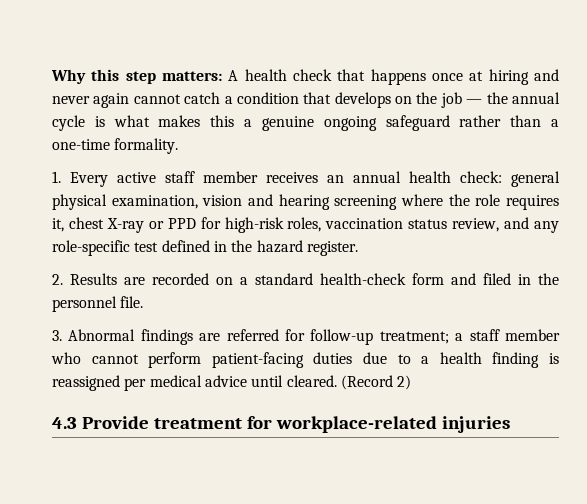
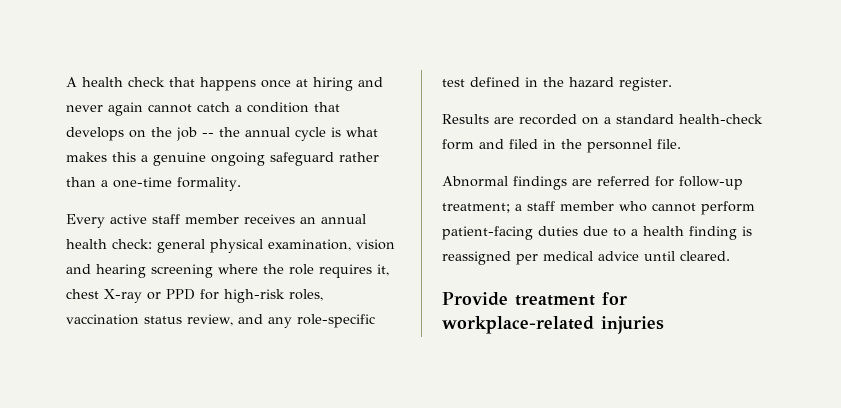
- Why this step matters: A health check that happens once at hiring and never again cannot catch a condition that develops on the job — the annual cycle is what makes this a genuine ongoing safeguard rather than a one-time formality.
+ A health check that happens once at hiring and never again cannot catch a condition that develops on the job -- the annual cycle is what makes this a genuine ongoing safeguard rather than a one-time formality.
- 1. Every active staff member receives an annual health check: general physical examination, vision and hearing screening where the role requires it, chest X-ray or PPD for high-risk roles, vaccination status review, and any role-specific test defined in the hazard register.
+ Every active staff member receives an annual health check: general physical examination, vision and hearing screening where the role requires it, chest X-ray or PPD for high-risk roles, vaccination status review, and any role-specific test defined in the hazard register.
- 2. Results are recorded on a standard health-check form and filed in the personnel file.
+ Results are recorded on a standard health-check form and filed in the personnel file.
- 3. Abnormal findings are referred for follow-up treatment; a staff member who cannot perform patient-facing duties due to a health finding is reassigned per medical advice until cleared. (Record 2)
- 4.3 Provide treatment for workplace-related injuries
+ Abnormal findings are referred for follow-up treatment; a staff member who cannot perform patient-facing duties due to a health finding is reassigned per medical advice until cleared.
+ Provide treatment for workplace-related injuries

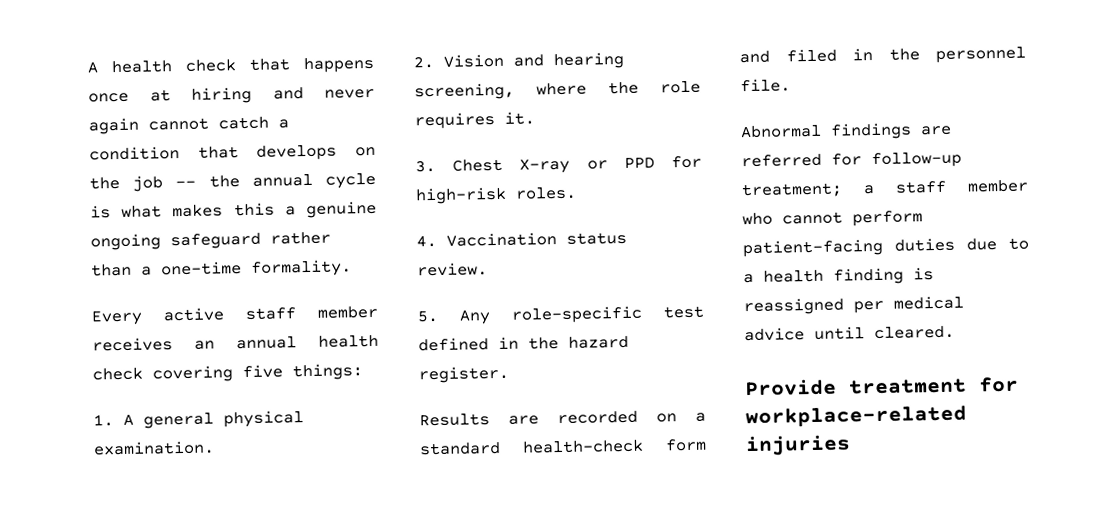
- Every active staff member receives an annual health check: general physical examination, vision and hearing screening where the role requires it, chest X-ray or PPD for high-risk roles, vaccination status review, and any role-specific test defined in the hazard register.
+ Every active staff member receives an annual health check covering five things:
+ 1. A general physical examination.
+ 2. Vision and hearing screening, where the role requires it.
+ 3. Chest X-ray or PPD for high-risk roles.
+ 4. Vaccination status review.
+ 5. Any role-specific test defined in the hazard register.

